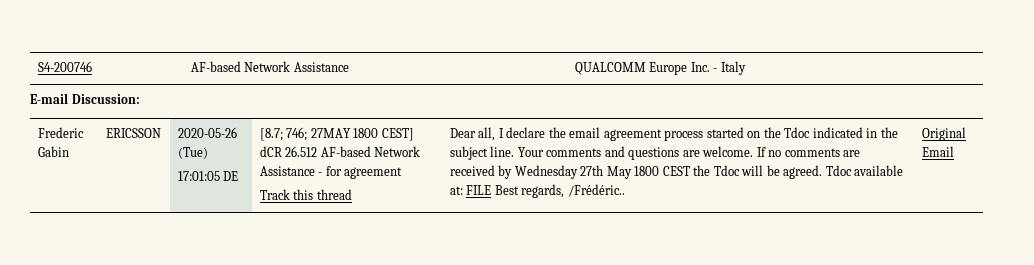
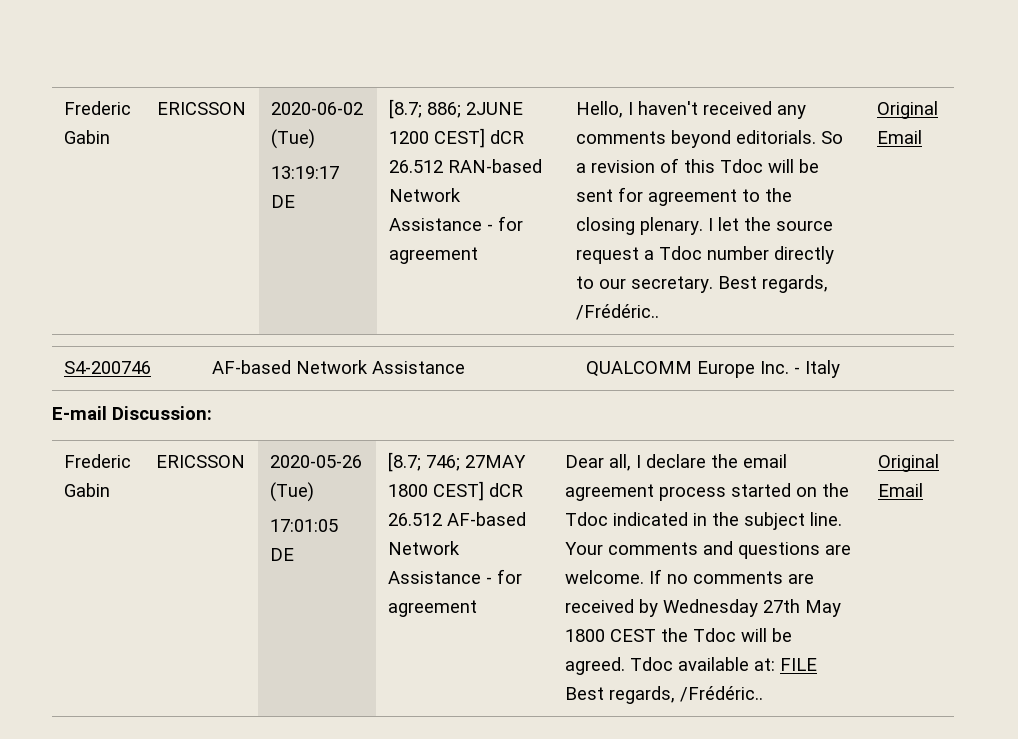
+ Frederic Gabin | ERICSSON | 2020-06-02 (Tue)
+ 13:19:17 DE | [8.7; 886; 2JUNE 1200 CEST] dCR 26.512 RAN-based Network Assistance - for agreement | Hello, I haven't received any comments beyond editorials. So a revision of this Tdoc will be sent for agreement to the closing plenary. I let the source request a Tdoc number directly to our secretary. Best regards, /Frédéric.. | Original Email
- Track this thread

